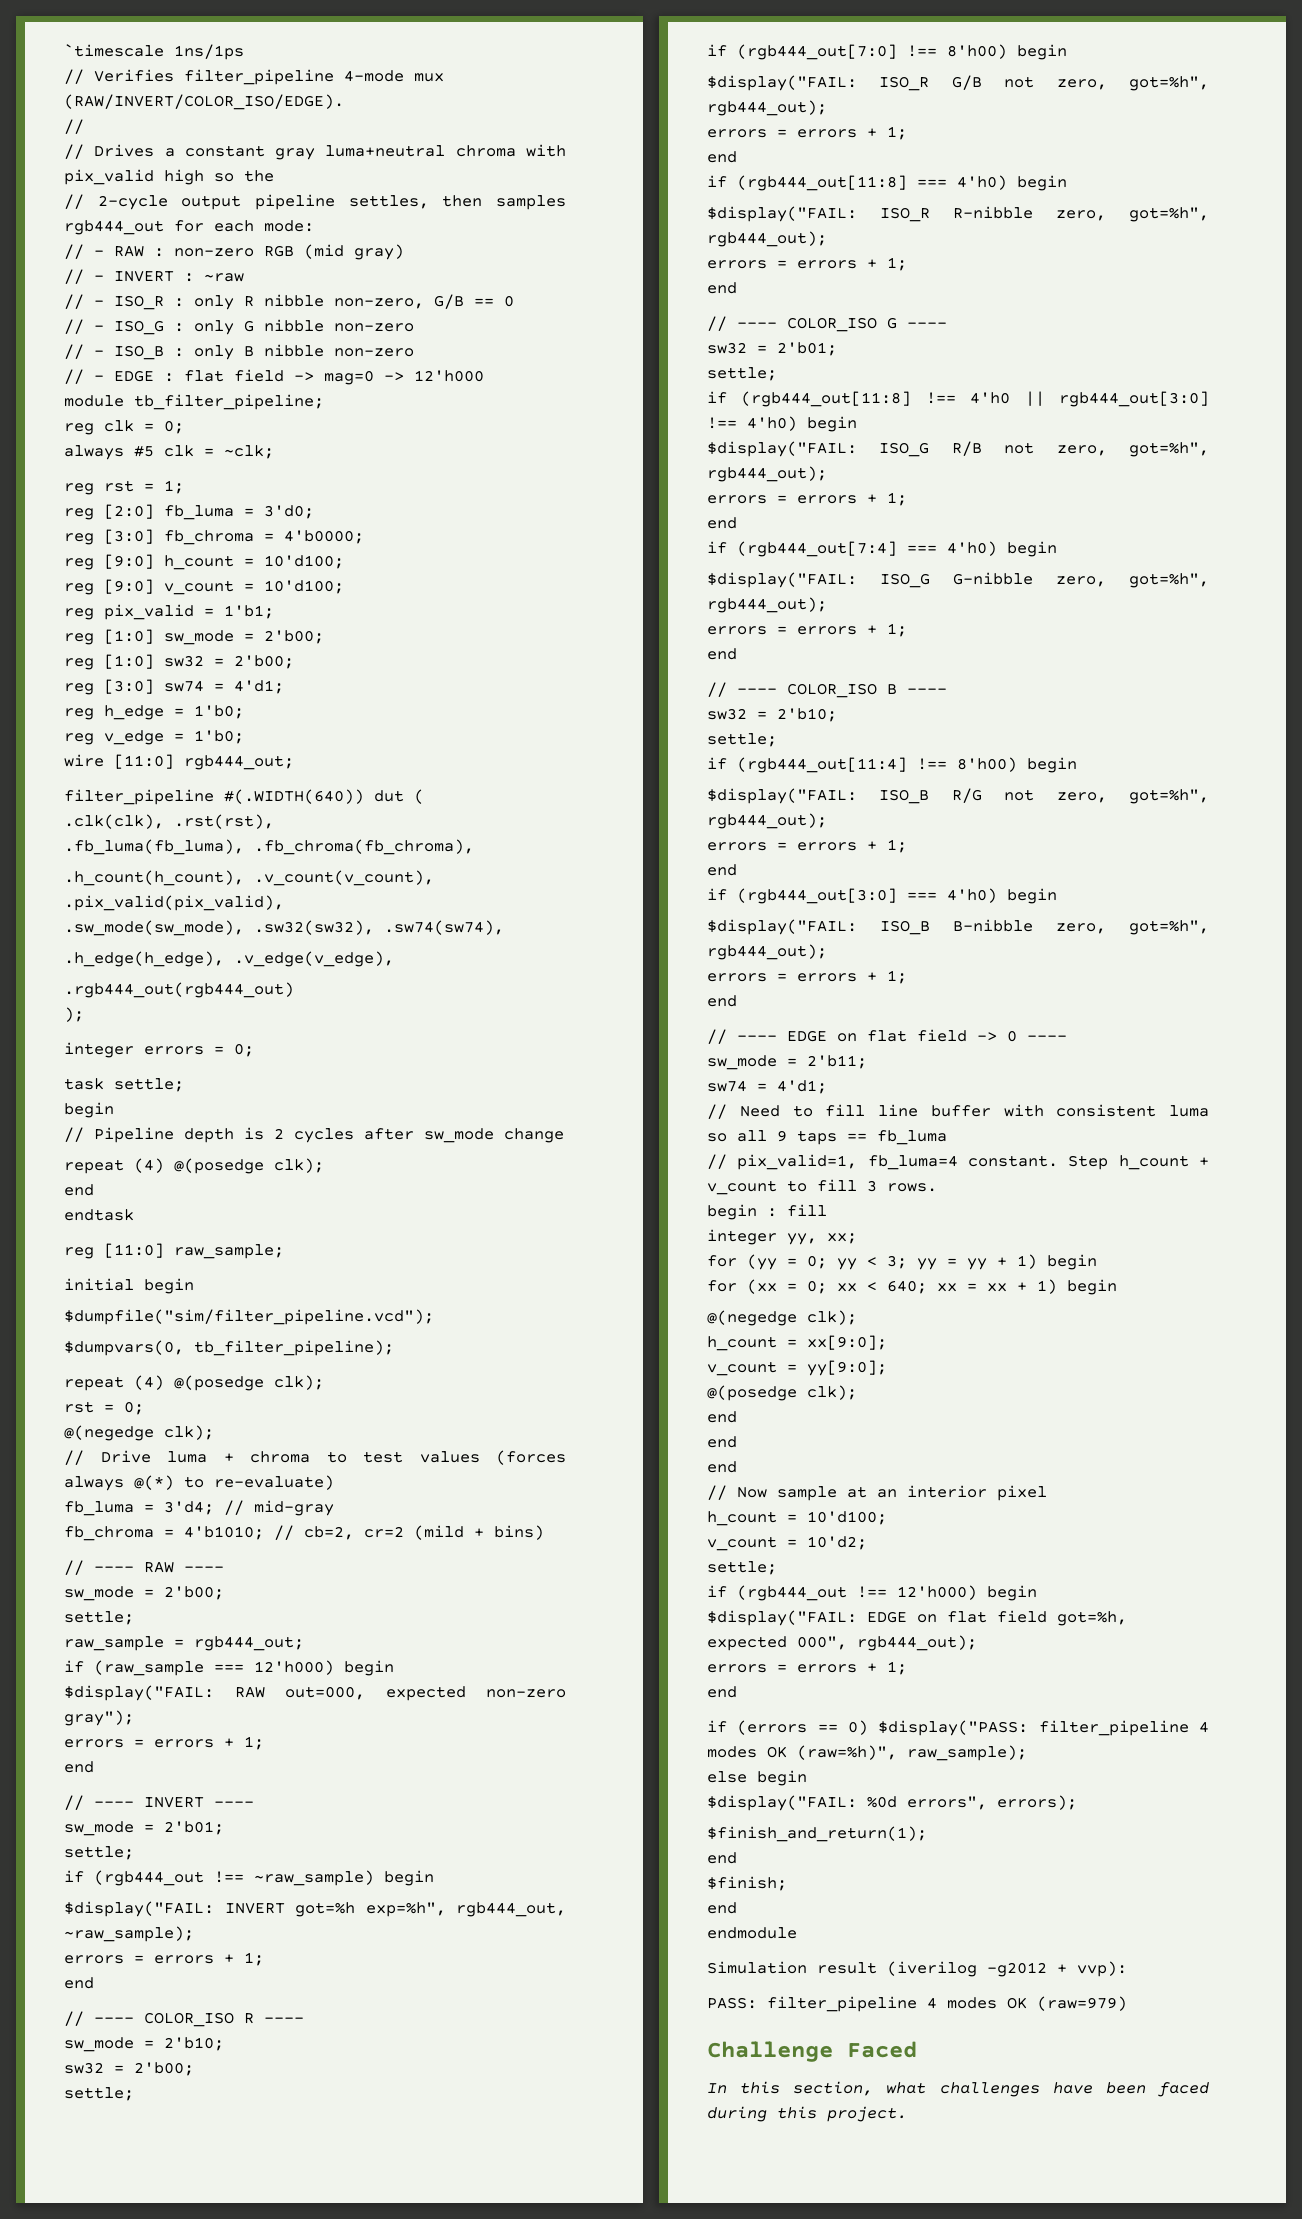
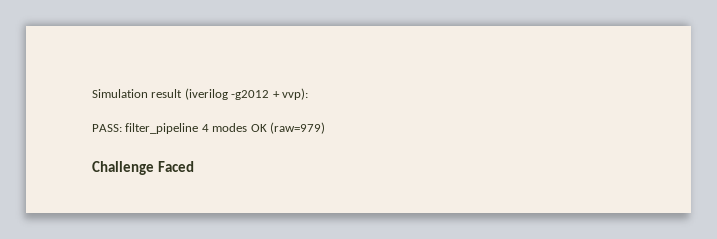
- `timescale 1ns/1ps
- // Verifies filter_pipeline 4-mode mux (RAW/INVERT/COLOR_ISO/EDGE).
- //
- // Drives a constant gray luma+neutral chroma with pix_valid high so the
- // 2-cycle output pipeline settles, then samples rgb444_out for each mode:
- // - RAW : non-zero RGB (mid gray)
- // - INVERT : ~raw
- // - ISO_R : only R nibble non-zero, G/B == 0
- // - ISO_G : only G nibble non-zero
- // - ISO_B : only B nibble non-zero
- // - EDGE : flat field -> mag=0 -> 12'h000
- module tb_filter_pipeline;
- reg clk = 0;
- always #5 clk = ~clk;
- reg rst = 1;
- reg [2:0] fb_luma = 3'd0;
- reg [3:0] fb_chroma = 4'b0000;
- reg [9:0] h_count = 10'd100;
- reg [9:0] v_count = 10'd100;
- reg pix_valid = 1'b1;
- reg [1:0] sw_mode = 2'b00;
- reg [1:0] sw32 = 2'b00;
- reg [3:0] sw74 = 4'd1;
- reg h_edge = 1'b0;
- reg v_edge = 1'b0;
- wire [11:0] rgb444_out;
- filter_pipeline #(.WIDTH(640)) dut (
- .clk(clk), .rst(rst),
- .fb_luma(fb_luma), .fb_chroma(fb_chroma),
- .h_count(h_count), .v_count(v_count), .pix_valid(pix_valid),
- .sw_mode(sw_mode), .sw32(sw32), .sw74(sw74),
- .h_edge(h_edge), .v_edge(v_edge),
- .rgb444_out(rgb444_out)
- );
- integer errors = 0;
- task settle;
- begin
- // Pipeline depth is 2 cycles after sw_mode change
- repeat (4) @(posedge clk);
- end
- endtask
- reg [11:0] raw_sample;
- initial begin
- $dumpfile("sim/filter_pipeline.vcd");
- $dumpvars(0, tb_filter_pipeline);
- repeat (4) @(posedge clk);
- rst = 0;
- @(negedge clk);
- // Drive luma + chroma to test values (forces always @(*) to re-evaluate)
- fb_luma = 3'd4; // mid-gray
- fb_chroma = 4'b1010; // cb=2, cr=2 (mild + bins)
- // ---- RAW ----
- sw_mode = 2'b00;
- settle;
- raw_sample = rgb444_out;
- if (raw_sample === 12'h000) begin
- $display("FAIL: RAW out=000, expected non-zero gray");
- errors = errors + 1;
- end
- // ---- INVERT ----
- sw_mode = 2'b01;
- settle;
- if (rgb444_out !== ~raw_sample) begin
- $display("FAIL: INVERT got=%h exp=%h", rgb444_out, ~raw_sample);
- errors = errors + 1;
- end
- // ---- COLOR_ISO R ----
- sw_mode = 2'b10;
- sw32 = 2'b00;
- settle;
- if (rgb444_out[7:0] !== 8'h00) begin
- $display("FAIL: ISO_R G/B not zero, got=%h", rgb444_out);
- errors = errors + 1;
- end
- if (rgb444_out[11:8] === 4'h0) begin
- $display("FAIL: ISO_R R-nibble zero, got=%h", rgb444_out);
- errors = errors + 1;
- end
- // ---- COLOR_ISO G ----
- sw32 = 2'b01;
- settle;
- if (rgb444_out[11:8] !== 4'h0 || rgb444_out[3:0] !== 4'h0) begin
- $display("FAIL: ISO_G R/B not zero, got=%h", rgb444_out);
- errors = errors + 1;
- end
- if (rgb444_out[7:4] === 4'h0) begin
- $display("FAIL: ISO_G G-nibble zero, got=%h", rgb444_out);
- errors = errors + 1;
- end
- // ---- COLOR_ISO B ----
- sw32 = 2'b10;
- settle;
- if (rgb444_out[11:4] !== 8'h00) begin
- $display("FAIL: ISO_B R/G not zero, got=%h", rgb444_out);
- errors = errors + 1;
- end
- if (rgb444_out[3:0] === 4'h0) begin
- $display("FAIL: ISO_B B-nibble zero, got=%h", rgb444_out);
- errors = errors + 1;
- end
- // ---- EDGE on flat field -> 0 ----
- sw_mode = 2'b11;
- sw74 = 4'd1;
- // Need to fill line buffer with consistent luma so all 9 taps == fb_luma
- // pix_valid=1, fb_luma=4 constant. Step h_count + v_count to fill 3 rows.
- begin : fill
- integer yy, xx;
- for (yy = 0; yy < 3; yy = yy + 1) begin
- for (xx = 0; xx < 640; xx = xx + 1) begin
- @(negedge clk);
- h_count = xx[9:0];
- v_count = yy[9:0];
- @(posedge clk);
- end
- end
- end
- // Now sample at an interior pixel
- h_count = 10'd100;
- v_count = 10'd2;
- settle;
- if (rgb444_out !== 12'h000) begin
- $display("FAIL: EDGE on flat field got=%h, expected 000", rgb444_out);
- errors = errors + 1;
- end
- if (errors == 0) $display("PASS: filter_pipeline 4 modes OK (raw=%h)", raw_sample);
- else begin
- $display("FAIL: %0d errors", errors);
- $finish_and_return(1);
- end
- $finish;
- end
- endmodule
- In this section, what challenges have been faced during this project.

